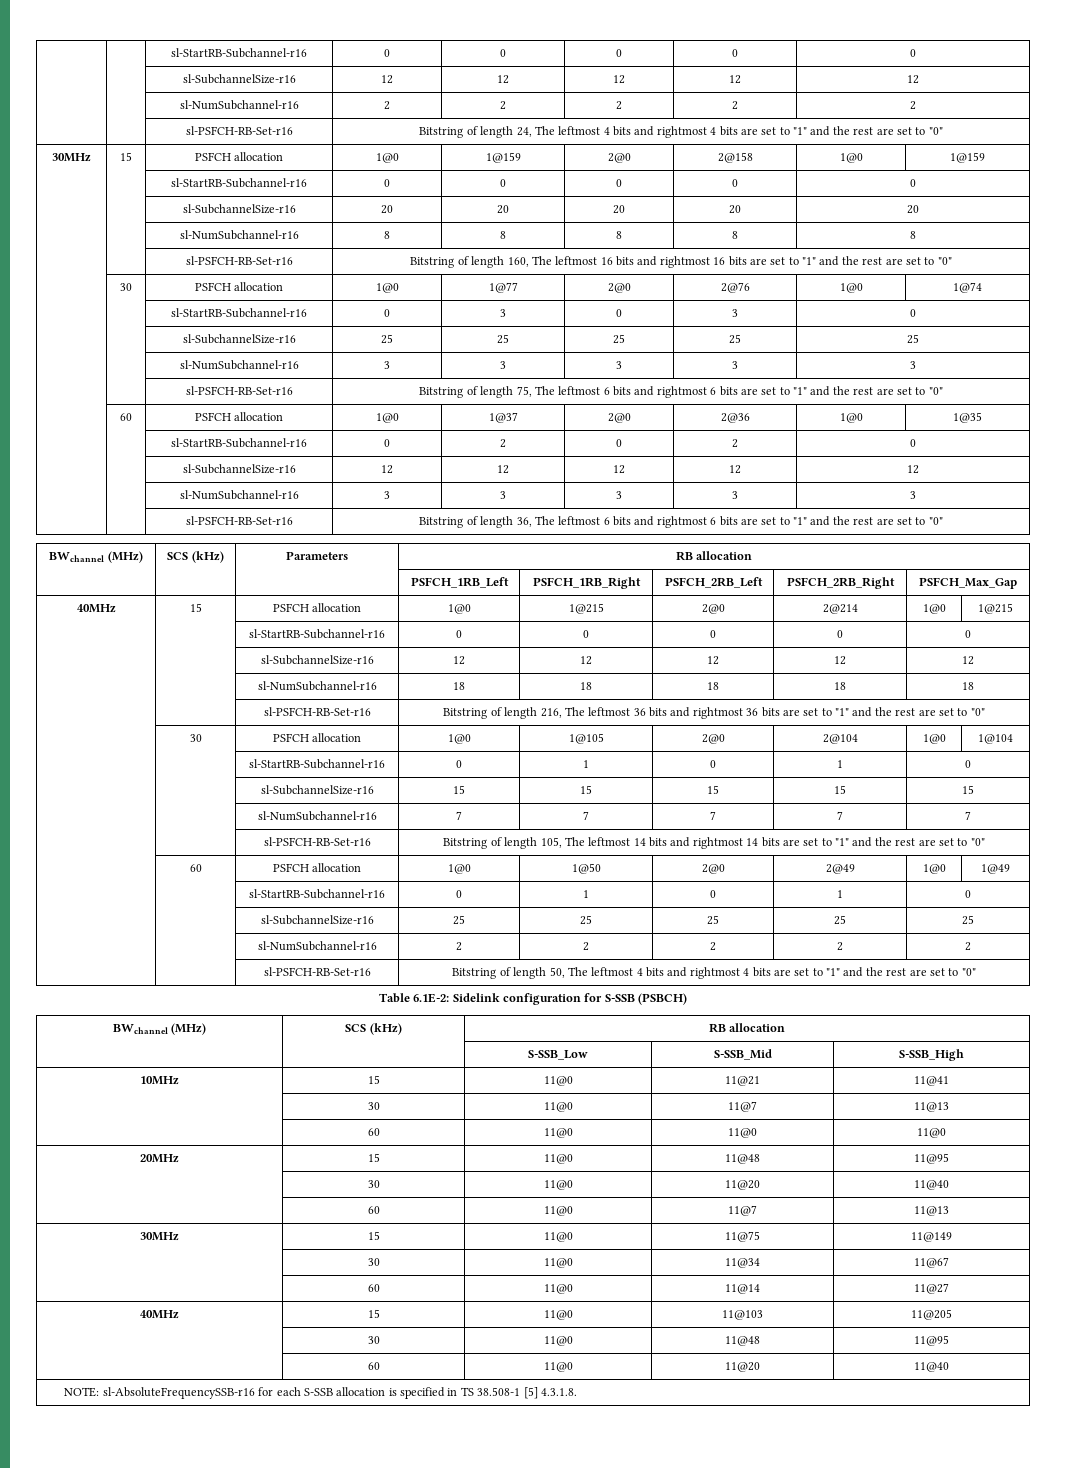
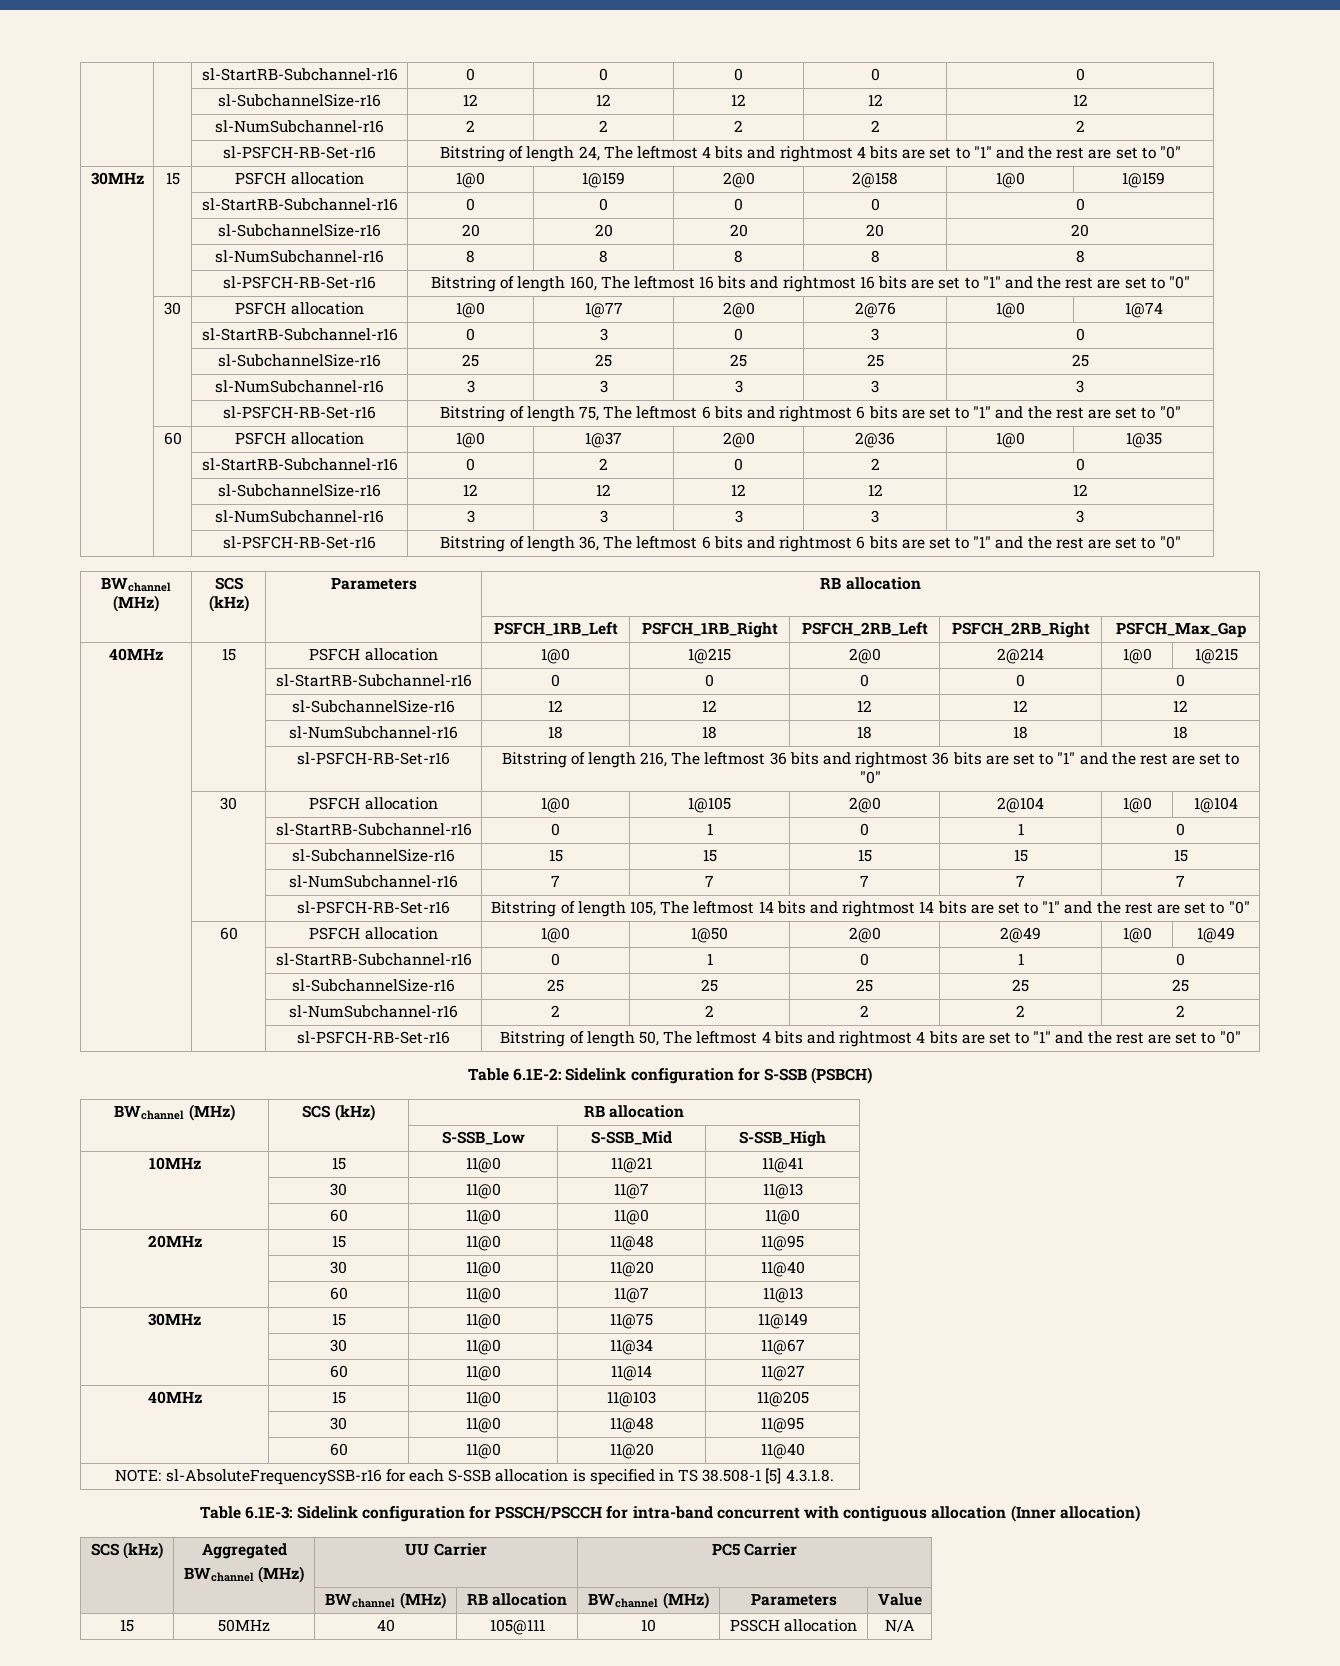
+ Table 6.1E-3: Sidelink configuration for PSSCH/PSCCH for intra-band concurrent with contiguous allocation (Inner allocation)
+ SCS (kHz) | Aggregated
+ BWchannel (MHz) | UU Carrier | PC5 Carrier
+ | | BWchannel (MHz) | RB allocation | BWchannel (MHz) | Parameters | Value
+ 15 | 50MHz | 40 | 105@111 | 10 | PSSCH allocation | N/A

